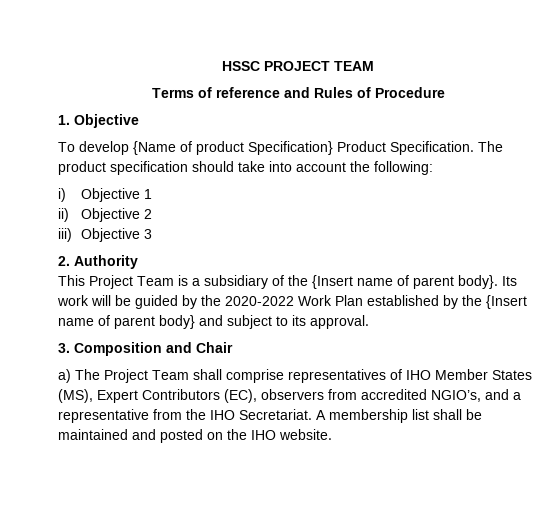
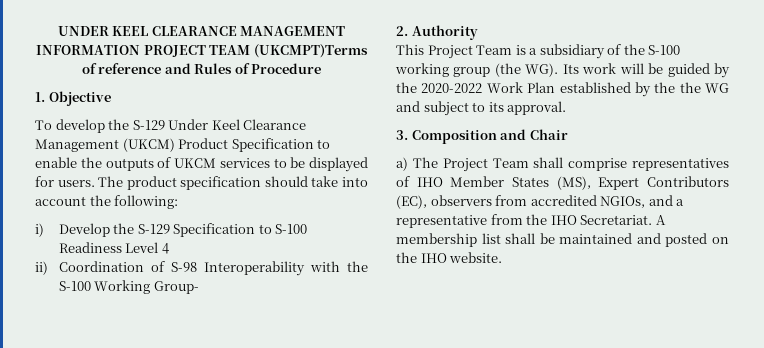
- HSSC PROJECT TEAM
- Terms of reference and Rules of Procedure
+ UNDER KEEL CLEARANCE MANAGEMENT INFORMATION PROJECT TEAM (UKCMPT)Terms of reference and Rules of Procedure
- To develop {Name of product Specification} Product Specification.
+ To develop the S-129 Under Keel Clearance Management (UKCM) Product Specification to enable the outputs of UKCM services to be displayed for users.
- i) Objective 1
- ii) Objective 2
- iii) Objective 3
+ i) Develop the S-129 Specification to S-100 Readiness Level 4
+ ii) Coordination of S-98 Interoperability with the S-100 Working Group-
- This Project Team is a subsidiary of the {Insert name of parent body}. Its work will be guided by the 2020-2022 Work Plan established by the {Insert name of parent body} and subject to its approval.
+ This Project Team is a subsidiary of the S-100 working group (the WG). Its work will be guided by the 2020-2022 Work Plan established by the the WG and subject to its approval.
- a) The Project Team shall comprise representatives of IHO Member States (MS), Expert Contributors (EC), observers from accredited NGIO’s, and a representative from the IHO Secretariat.
+ a) The Project Team shall comprise representatives of IHO Member States (MS), Expert Contributors (EC), observers from accredited NGIOs, and a representative from the IHO Secretariat.

